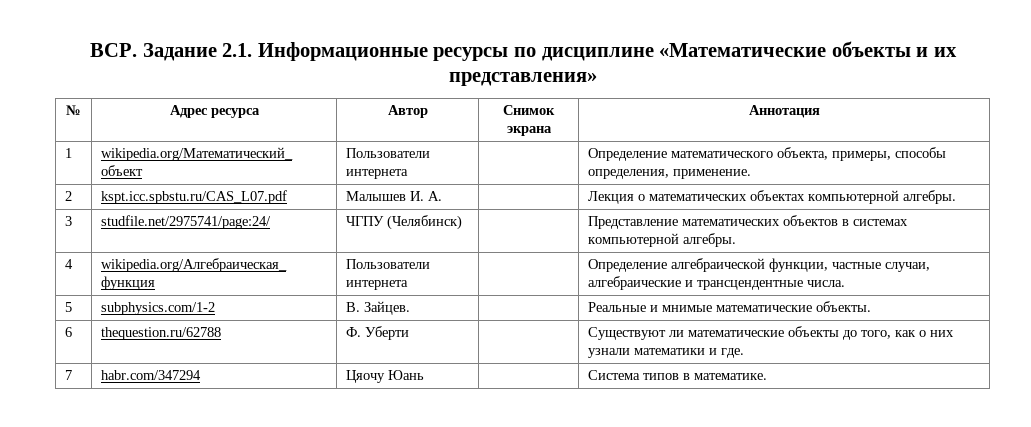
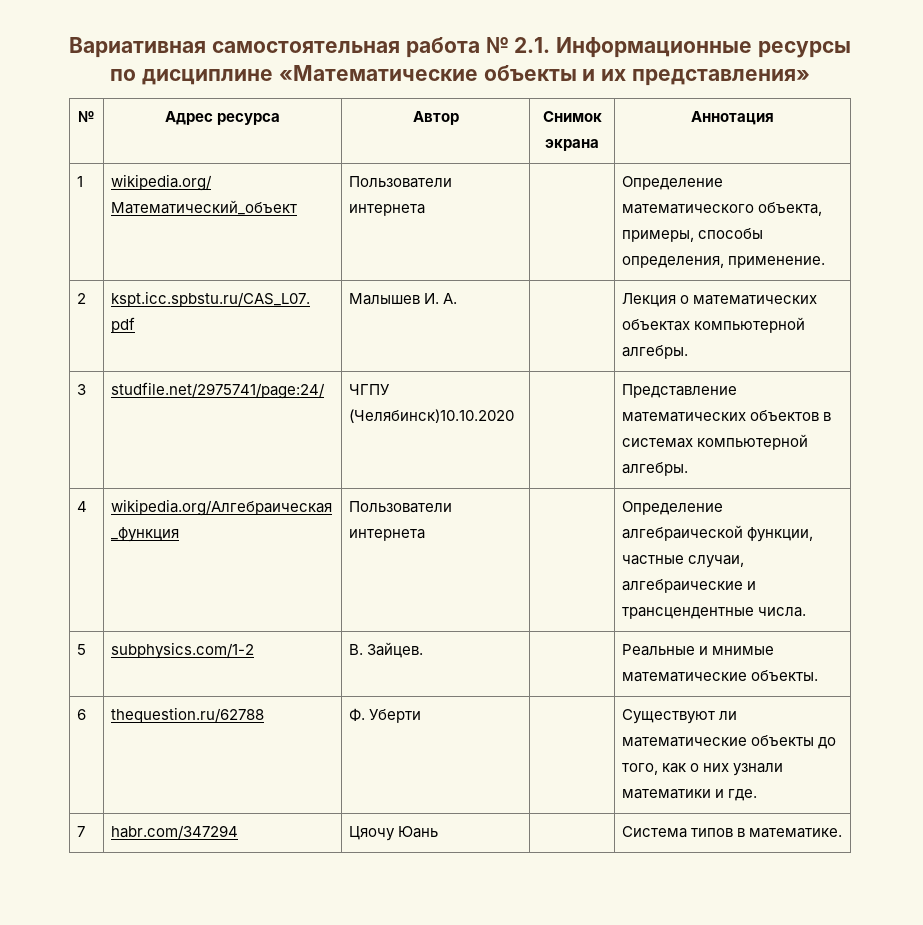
- ВСР. Задание 2.1. Информационные ресурсы по дисциплине «Математические объекты и их представления»
+ Вариативная самостоятельная работа № 2.1. Информационные ресурсы по дисциплине «Математические объекты и их представления»
- 3 | studfile.net/2975741/page:24/ | ЧГПУ (Челябинск) | | Представление математических объектов в системах компьютерной алгебры.
+ 3 | studfile.net/2975741/page:24/ | ЧГПУ (Челябинск)10.10.2020 | | Представление математических объектов в системах компьютерной алгебры.

